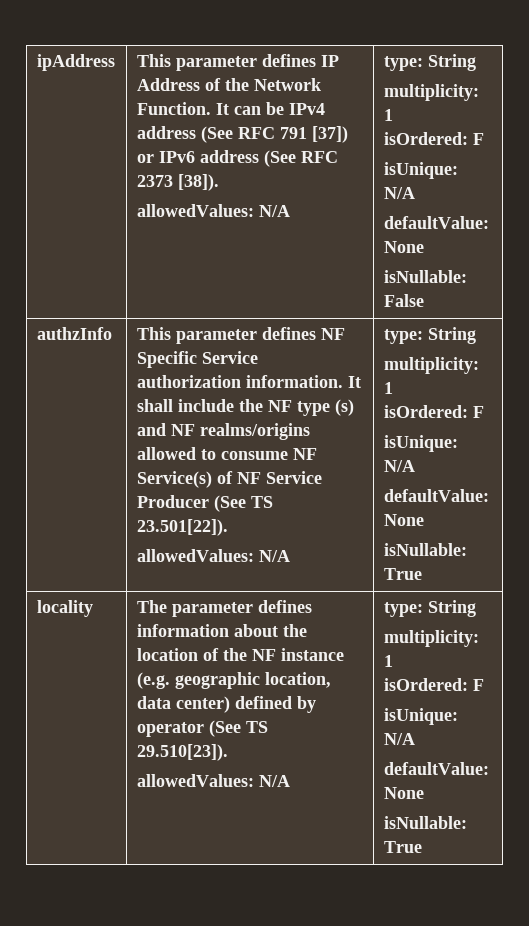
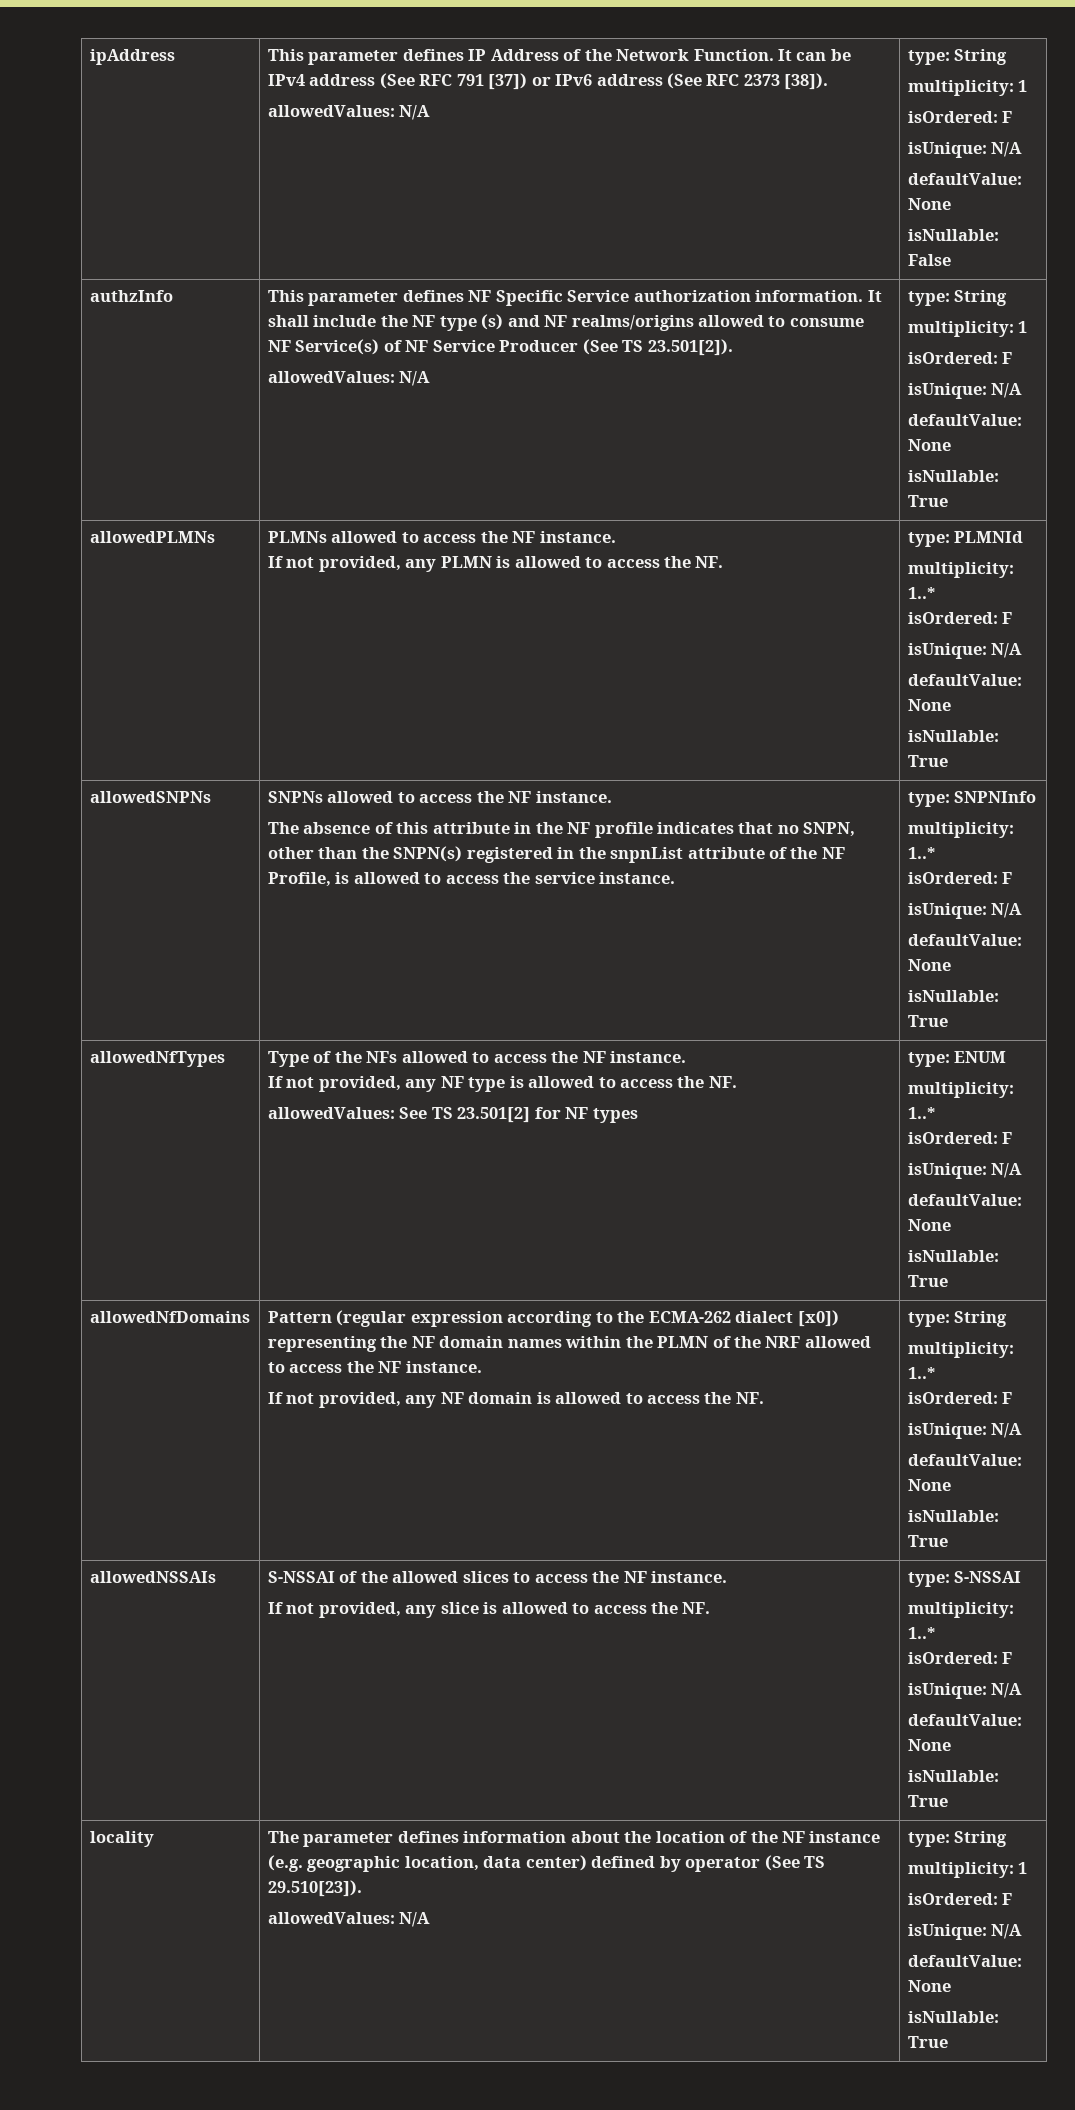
- It shall include the NF type (s) and NF realms/origins allowed to consume NF Service(s) of NF Service Producer (See TS 23.501[22]).
+ It shall include the NF type (s) and NF realms/origins allowed to consume NF Service(s) of NF Service Producer (See TS 23.501[2]).
+ allowedPLMNs | PLMNs allowed to access the NF instance.
+ If not provided, any PLMN is allowed to access the NF. | type: PLMNId
+ multiplicity: 1..*
+ isOrdered: F
+ isUnique: N/A
+ defaultValue: None
+ isNullable: True
+ allowedSNPNs | SNPNs allowed to access the NF instance.
+ The absence of this attribute in the NF profile indicates that no SNPN, other than the SNPN(s) registered in the snpnList attribute of the NF Profile, is allowed to access the service instance. | type: SNPNInfo
+ multiplicity: 1..*
+ isOrdered: F
+ isUnique: N/A
+ defaultValue: None
+ isNullable: True
+ allowedNfTypes | Type of the NFs allowed to access the NF instance.
+ If not provided, any NF type is allowed to access the NF.
+ allowedValues: See TS 23.501[2] for NF types | type: ENUM
+ multiplicity: 1..*
+ isOrdered: F
+ isUnique: N/A
+ defaultValue: None
+ isNullable: True
+ allowedNfDomains | Pattern (regular expression according to the ECMA-262 dialect [x0]) representing the NF domain names within the PLMN of the NRF allowed to access the NF instance.
+ If not provided, any NF domain is allowed to access the NF. | type: String
+ multiplicity: 1..*
+ isOrdered: F
+ isUnique: N/A
+ defaultValue: None
+ isNullable: True
+ allowedNSSAIs | S-NSSAI of the allowed slices to access the NF instance.
+ If not provided, any slice is allowed to access the NF. | type: S-NSSAI
+ multiplicity: 1..*
+ isOrdered: F
+ isUnique: N/A
+ defaultValue: None
+ isNullable: True

